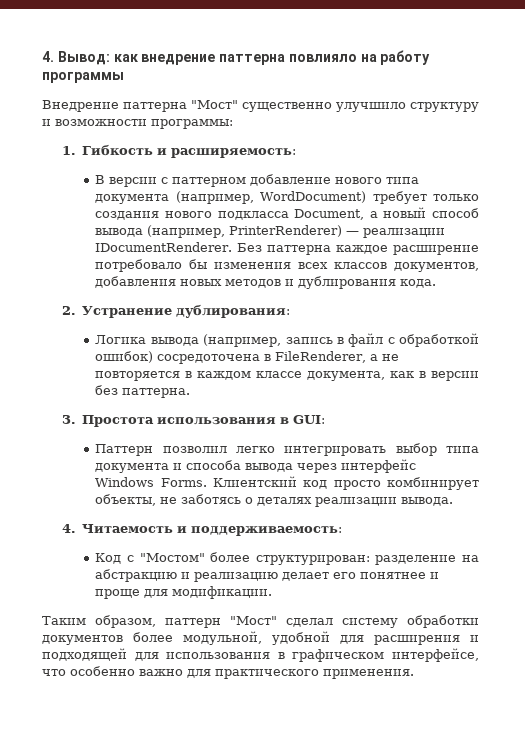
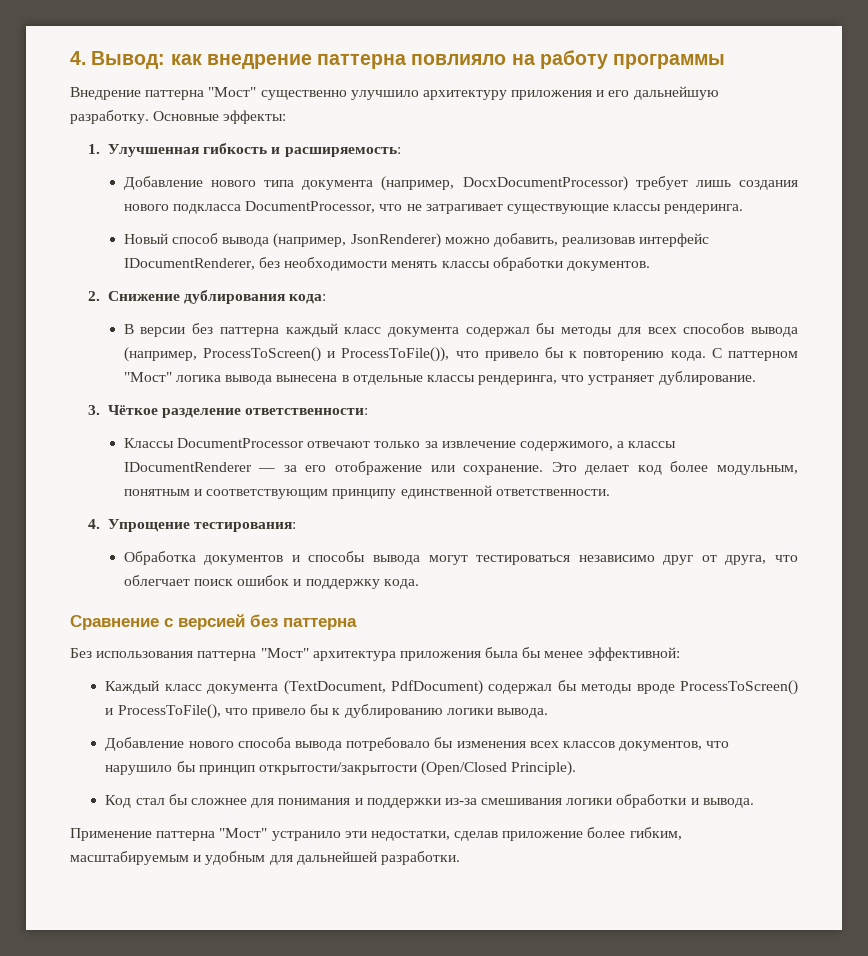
- Внедрение паттерна "Мост" существенно улучшило структуру и возможности программы:
+ Внедрение паттерна "Мост" существенно улучшило архитектуру приложения и его дальнейшую разработку. Основные эффекты:
- 1. Гибкость и расширяемость:
+ 1. Улучшенная гибкость и расширяемость:
- В версии с паттерном добавление нового типа документа (например, WordDocument) требует только создания нового подкласса Document, а новый способ вывода (например, PrinterRenderer) — реализации IDocumentRenderer. Без паттерна каждое расширение потребовало бы изменения всех классов документов, добавления новых методов и дублирования кода.
- 2. Устранение дублирования:
- Логика вывода (например, запись в файл с обработкой ошибок) сосредоточена в FileRenderer, а не повторяется в каждом классе документа, как в версии без паттерна.
- 3. Простота использования в GUI:
- Паттерн позволил легко интегрировать выбор типа документа и способа вывода через интерфейс Windows Forms. Клиентский код просто комбинирует объекты, не заботясь о деталях реализации вывода.
- 4. Читаемость и поддерживаемость:
- Код с "Мостом" более структурирован: разделение на абстракцию и реализацию делает его понятнее и проще для модификации.
- Таким образом, паттерн "Мост" сделал систему обработки документов более модульной, удобной для расширения и подходящей для использования в графическом интерфейсе, что особенно важно для практического применения.
+ Добавление нового типа документа (например, DocxDocumentProcessor) требует лишь создания нового подкласса DocumentProcessor, что не затрагивает существующие классы рендеринга.
+ Новый способ вывода (например, JsonRenderer) можно добавить, реализовав интерфейс IDocumentRenderer, без необходимости менять классы обработки документов.
+ 2. Снижение дублирования кода:
+ В версии без паттерна каждый класс документа содержал бы методы для всех способов вывода (например, ProcessToScreen() и ProcessToFile()), что привело бы к повторению кода. С паттерном "Мост" логика вывода вынесена в отдельные классы рендеринга, что устраняет дублирование.
+ 3. Чёткое разделение ответственности:
+ Классы DocumentProcessor отвечают только за извлечение содержимого, а классы IDocumentRenderer — за его отображение или сохранение. Это делает код более модульным, понятным и соответствующим принципу единственной ответственности.
+ 4. Упрощение тестирования:
+ Обработка документов и способы вывода могут тестироваться независимо друг от друга, что облегчает поиск ошибок и поддержку кода.
+ Сравнение с версией без паттерна
+ Без использования паттерна "Мост" архитектура приложения была бы менее эффективной:
+ Каждый класс документа (TextDocument, PdfDocument) содержал бы методы вроде ProcessToScreen() и ProcessToFile(), что привело бы к дублированию логики вывода.
+ Добавление нового способа вывода потребовало бы изменения всех классов документов, что нарушило бы принцип открытости/закрытости (Open/Closed Principle).
+ Код стал бы сложнее для понимания и поддержки из-за смешивания логики обработки и вывода.
+ Применение паттерна "Мост" устранило эти недостатки, сделав приложение более гибким, масштабируемым и удобным для дальнейшей разработки.

